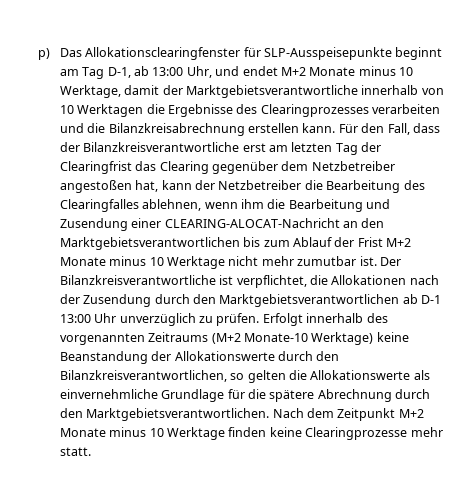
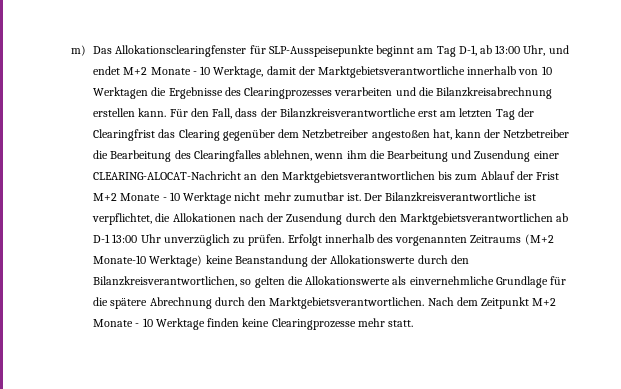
- p) Das Allokationsclearingfenster für SLP-Ausspeisepunkte beginnt am Tag D-1, ab 13:00 Uhr, und endet M+2 Monate minus 10 Werktage, damit der Marktgebietsverantwortliche innerhalb von 10 Werktagen die Ergebnisse des Clearingprozesses verarbeiten und die Bilanzkreisabrechnung erstellen kann.
+ m) Das Allokationsclearingfenster für SLP-Ausspeisepunkte beginnt am Tag D-1, ab 13:00 Uhr, und endet M+2 Monate - 10 Werktage, damit der Marktgebietsverantwortliche innerhalb von 10 Werktagen die Ergebnisse des Clearingprozesses verarbeiten und die Bilanzkreisabrechnung erstellen kann.
- Für den Fall, dass der Bilanzkreisverantwortliche erst am letzten Tag der Clearingfrist das Clearing gegenüber dem Netzbetreiber angestoßen hat, kann der Netzbetreiber die Bearbeitung des Clearingfalles ablehnen, wenn ihm die Bearbeitung und Zusendung einer CLEARING-ALOCAT-Nachricht an den Marktgebietsverantwortlichen bis zum Ablauf der Frist M+2 Monate minus 10 Werktage nicht mehr zumutbar ist.
+ Für den Fall, dass der Bilanzkreisverantwortliche erst am letzten Tag der Clearingfrist das Clearing gegenüber dem Netzbetreiber angestoßen hat, kann der Netzbetreiber die Bearbeitung des Clearingfalles ablehnen, wenn ihm die Bearbeitung und Zusendung einer CLEARING-ALOCAT-Nachricht an den Marktgebietsverantwortlichen bis zum Ablauf der Frist M+2 Monate - 10 Werktage nicht mehr zumutbar ist.
- Nach dem Zeitpunkt M+2 Monate minus 10 Werktage finden keine Clearingprozesse mehr statt.
+ Nach dem Zeitpunkt M+2 Monate - 10 Werktage finden keine Clearingprozesse mehr statt.

